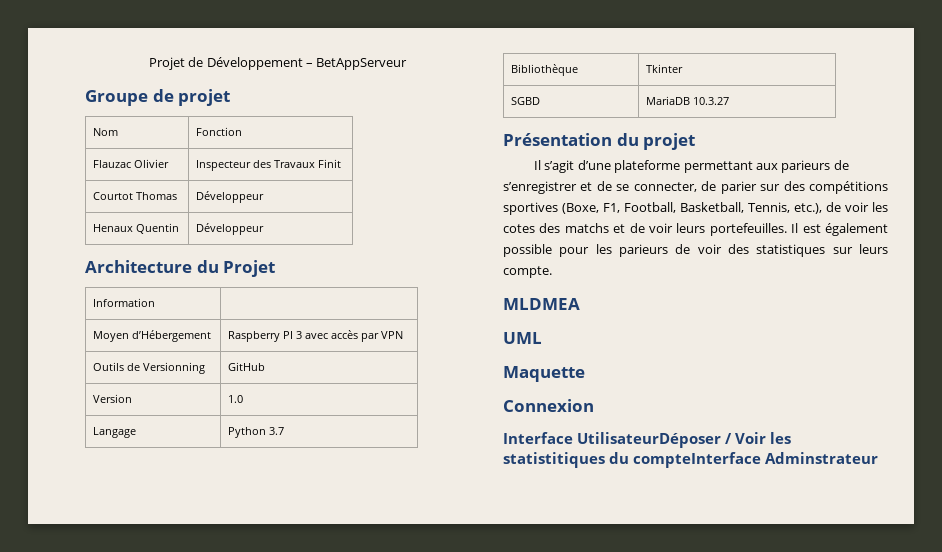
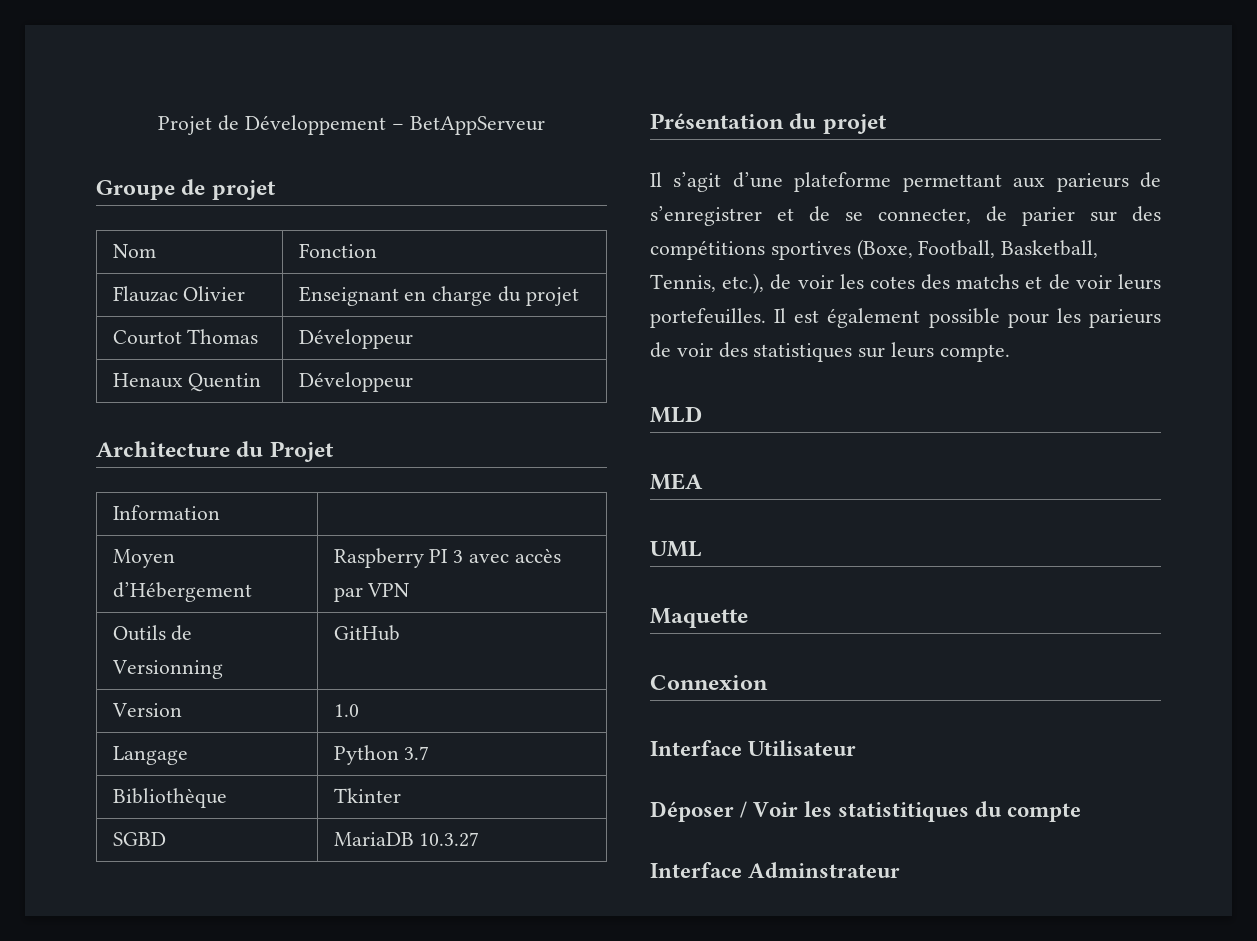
- Flauzac Olivier | Inspecteur des Travaux Finit
+ Flauzac Olivier | Enseignant en charge du projet
- Il s’agit d’une plateforme permettant aux parieurs de s’enregistrer et de se connecter, de parier sur des compétitions sportives (Boxe, F1, Football, Basketball, Tennis, etc.), de voir les cotes des matchs et de voir leurs portefeuilles.
+ Il s’agit d’une plateforme permettant aux parieurs de s’enregistrer et de se connecter, de parier sur des compétitions sportives (Boxe, Football, Basketball, Tennis, etc.), de voir les cotes des matchs et de voir leurs portefeuilles.
- MLDMEA
+ MLD
+ MEA
- Interface UtilisateurDéposer / Voir les statistitiques du compteInterface Adminstrateur
+ Interface Utilisateur
+ Déposer / Voir les statistitiques du compte
+ Interface Adminstrateur

